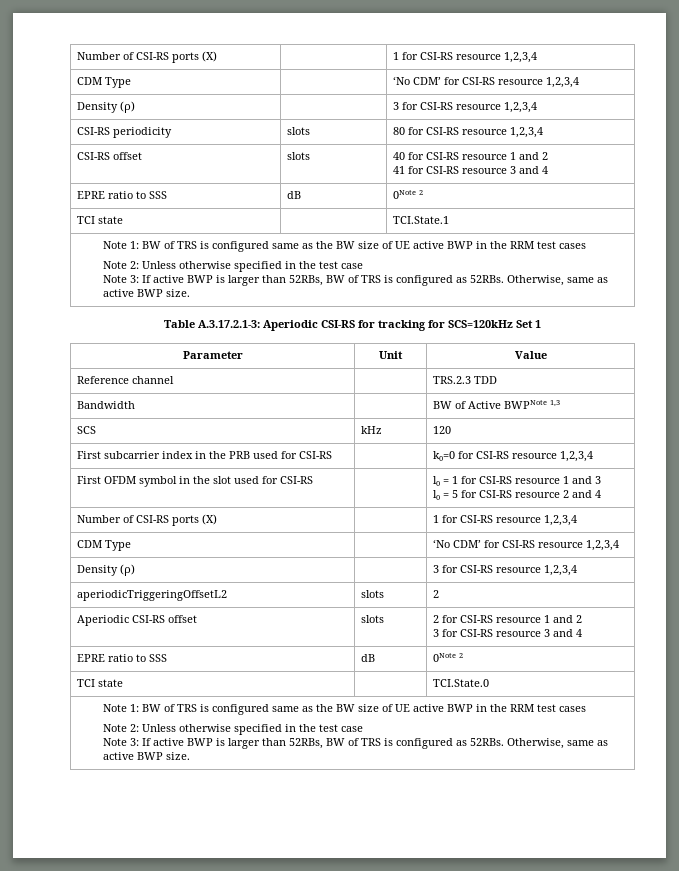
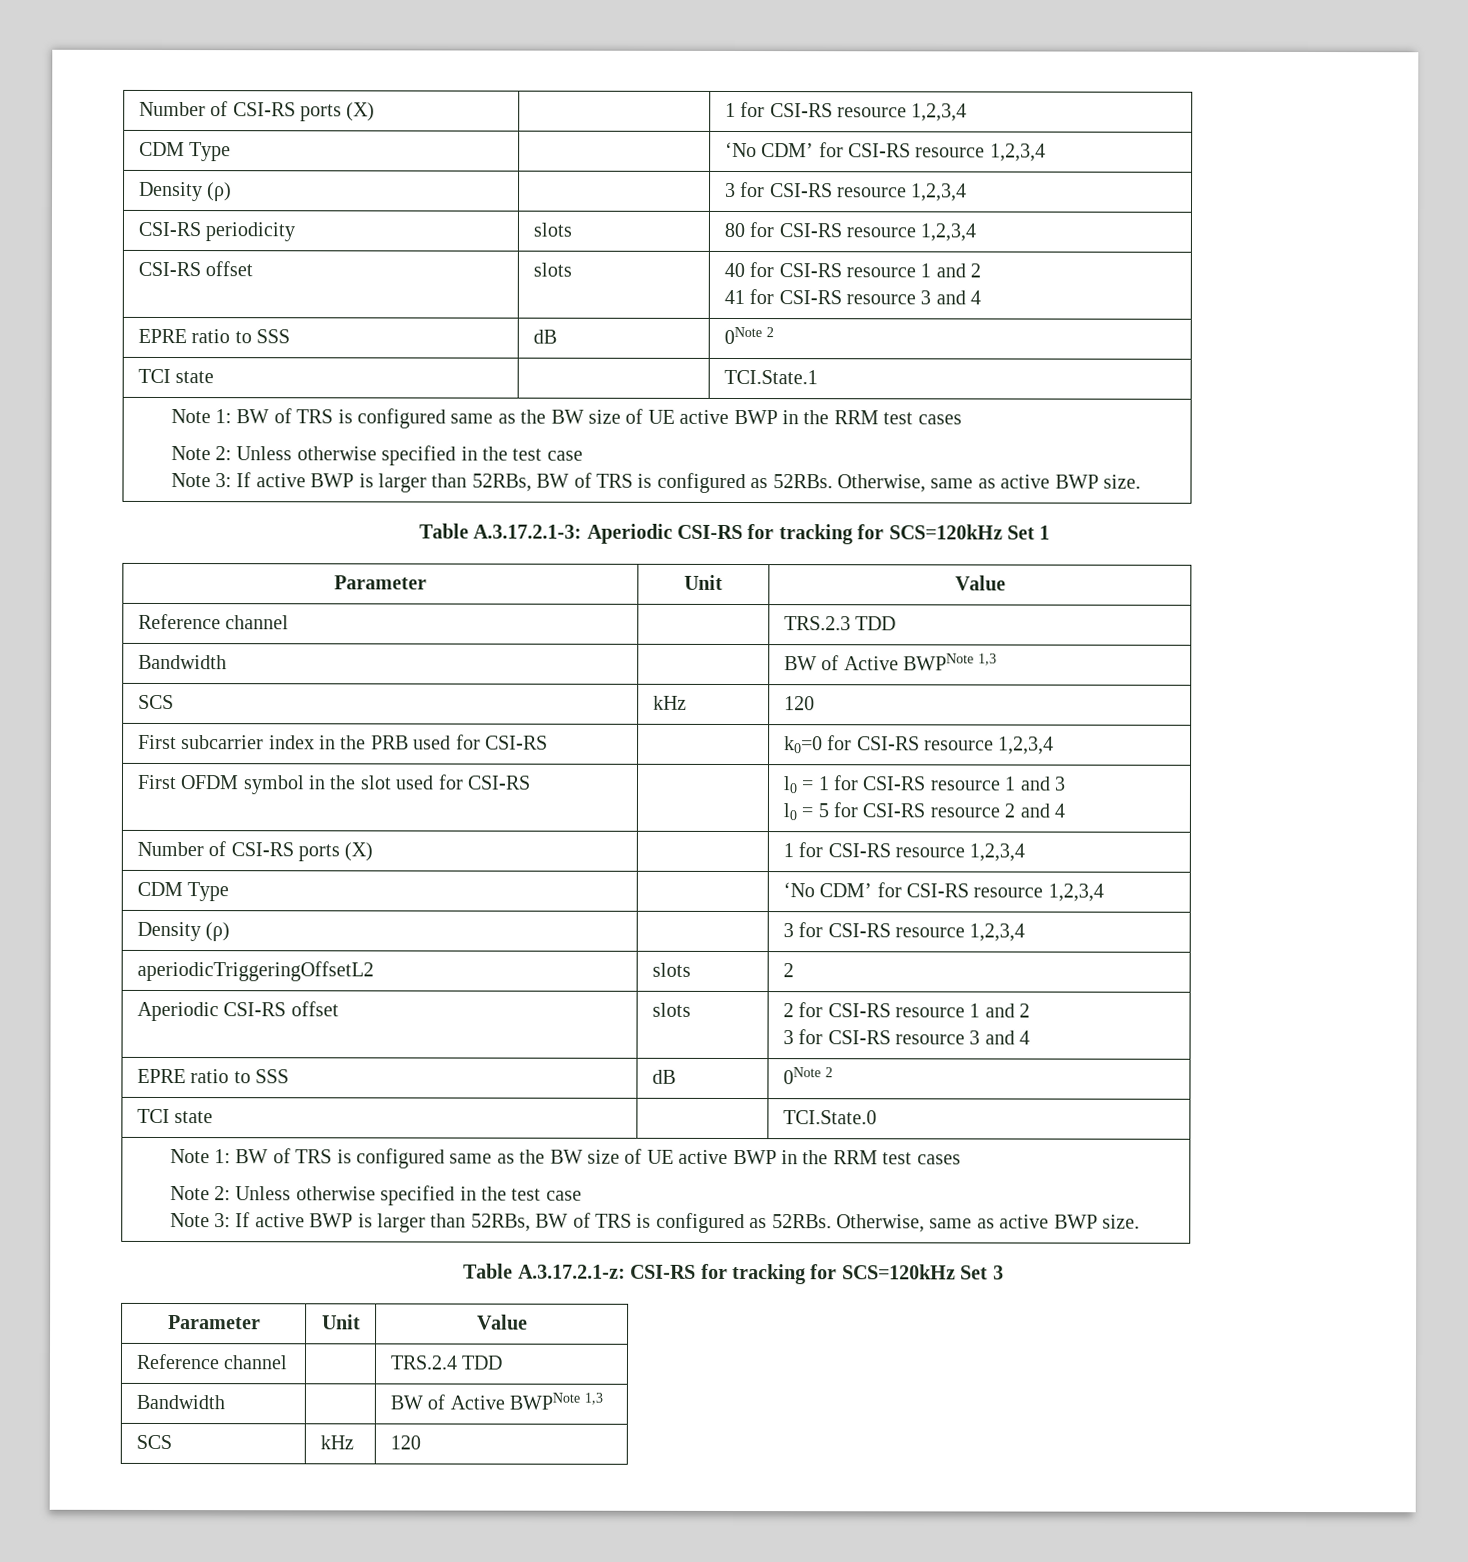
+ Table A.3.17.2.1-z: CSI-RS for tracking for SCS=120kHz Set 3
+ Parameter | Unit | Value
+ Reference channel | | TRS.2.4 TDD
+ Bandwidth | | BW of Active BWPNote 1,3
+ SCS | kHz | 120

